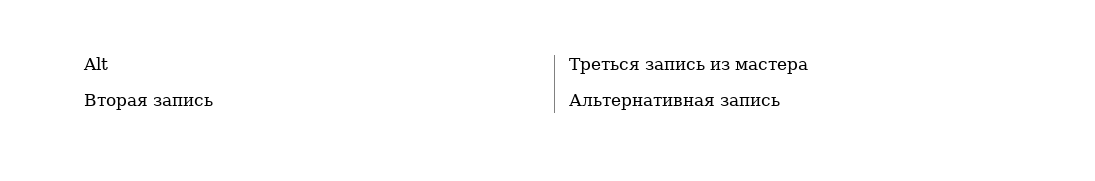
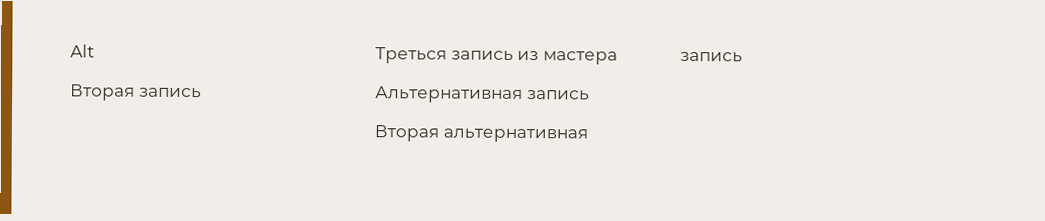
+ Вторая альтернативная запись

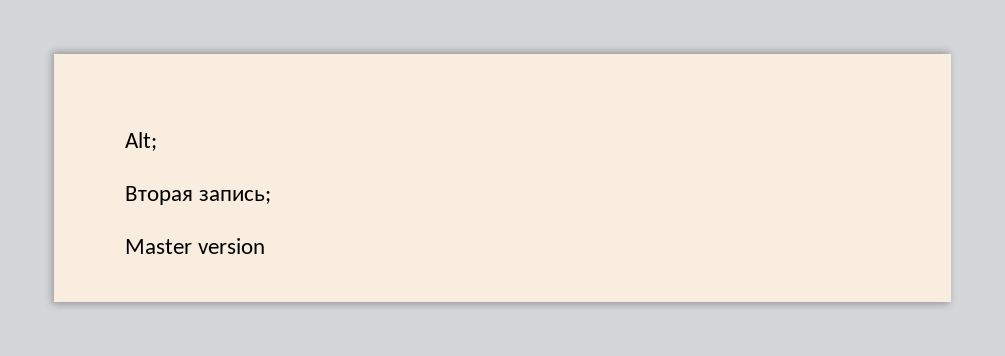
- Alt
- Вторая запись
- Треться запись из мастера
- Альтернативная запись
- Вторая альтернативная запись
+ Alt;
+ Вторая запись;
+ Master version

